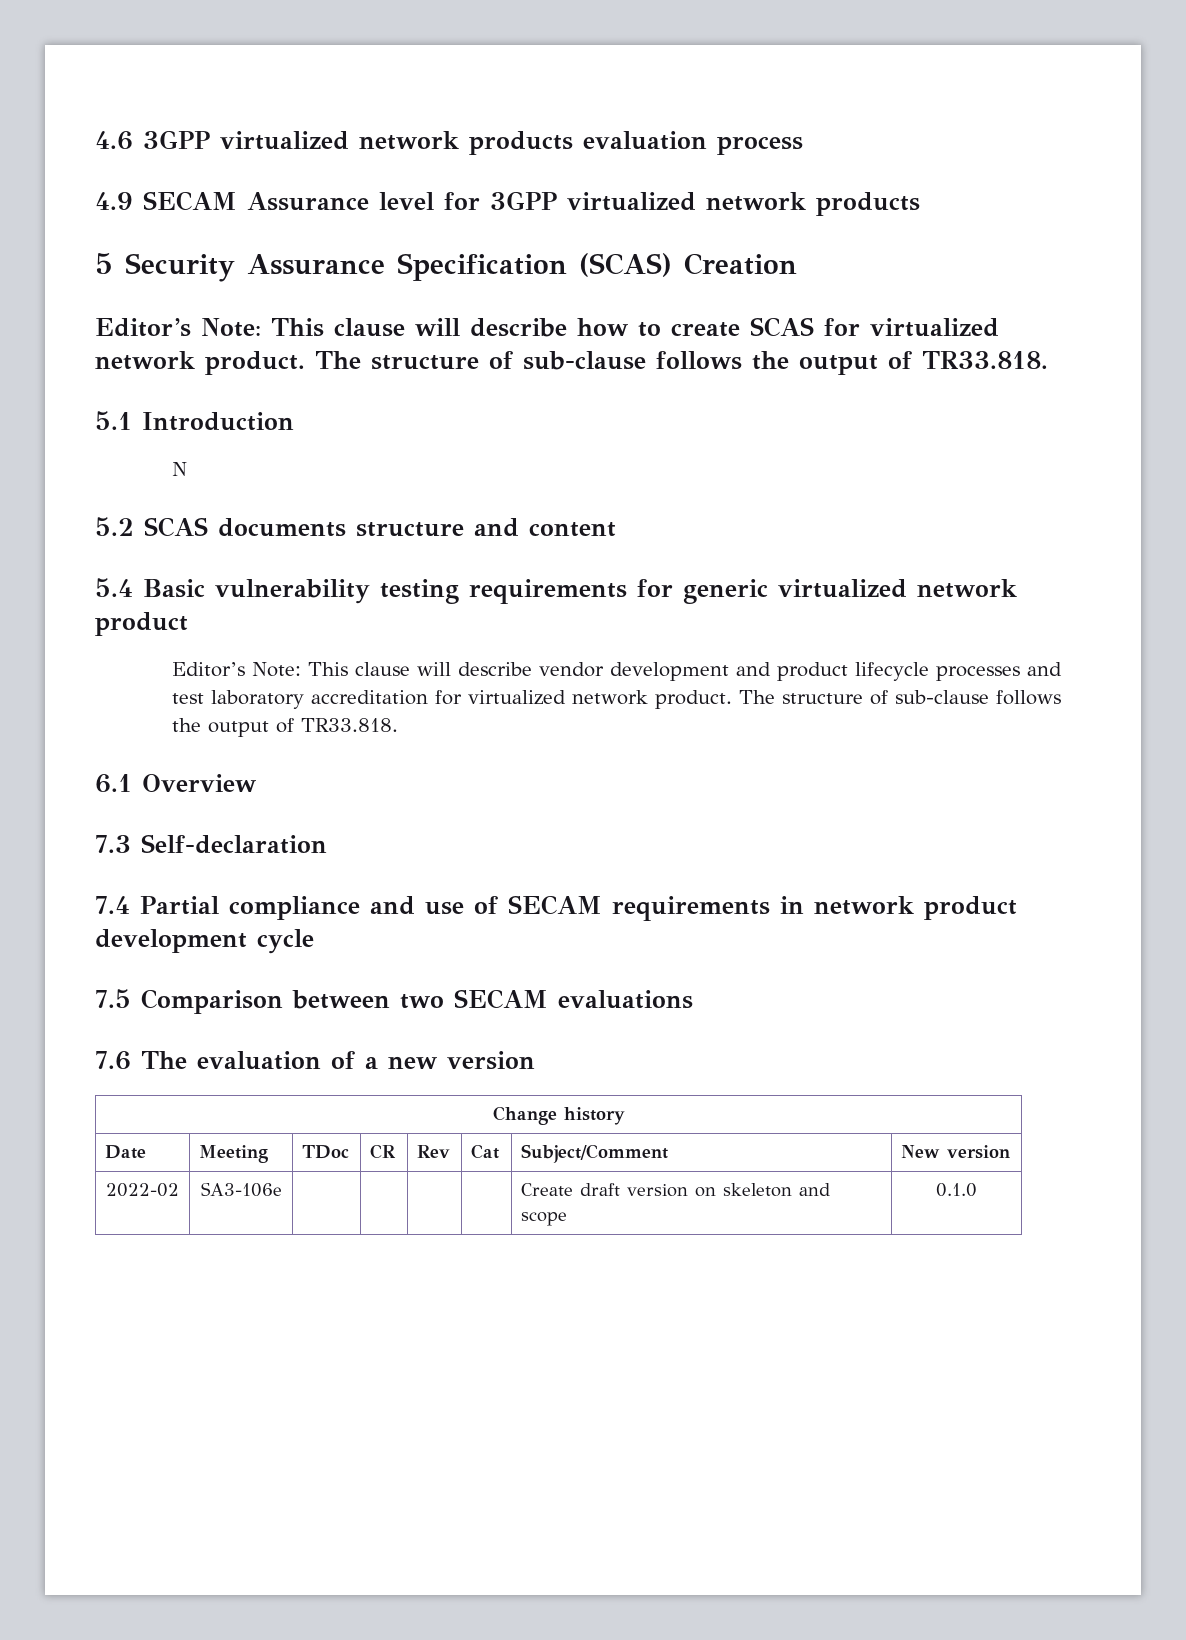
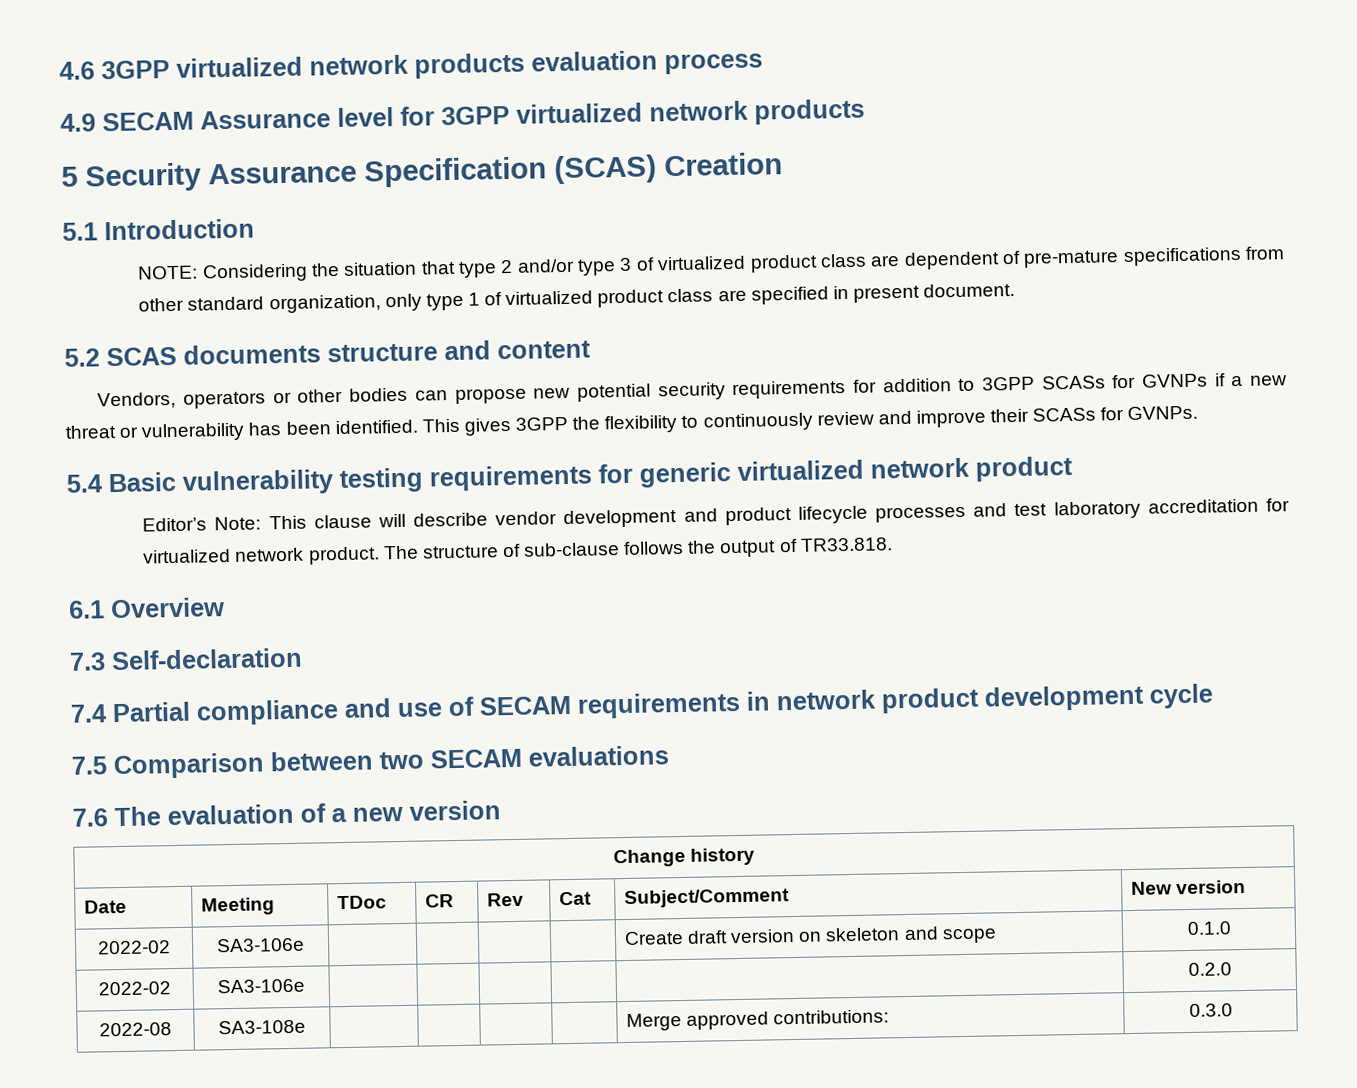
- Editor’s Note: This clause will describe how to create SCAS for virtualized network product. The structure of sub-clause follows the output of TR33.818.
  5.1 Introduction
- N
+ NOTE: Considering the situation that type 2 and/or type 3 of virtualized product class are dependent of pre-mature specifications from other standard organization, only type 1 of virtualized product class are specified in present document.
+ Vendors, operators or other bodies can propose new potential security requirements for addition to 3GPP SCASs for GVNPs if a new threat or vulnerability has been identified. This gives 3GPP the flexibility to continuously review and improve their SCASs for GVNPs.
+ 2022-02 | SA3-106e | | | | | | 0.2.0
+ 2022-08 | SA3-108e | | | | | Merge approved contributions: | 0.3.0

